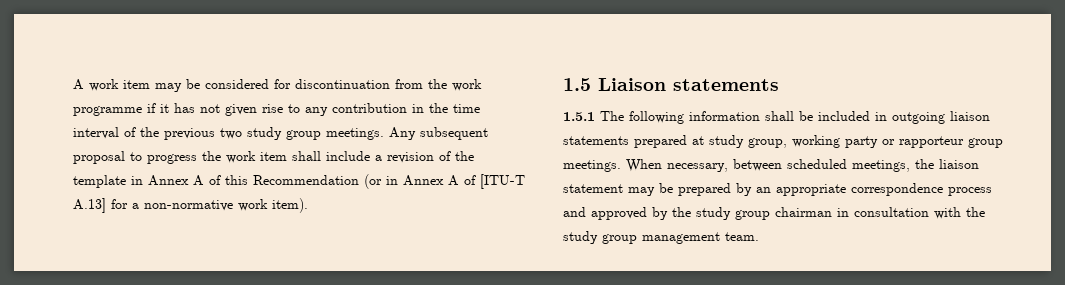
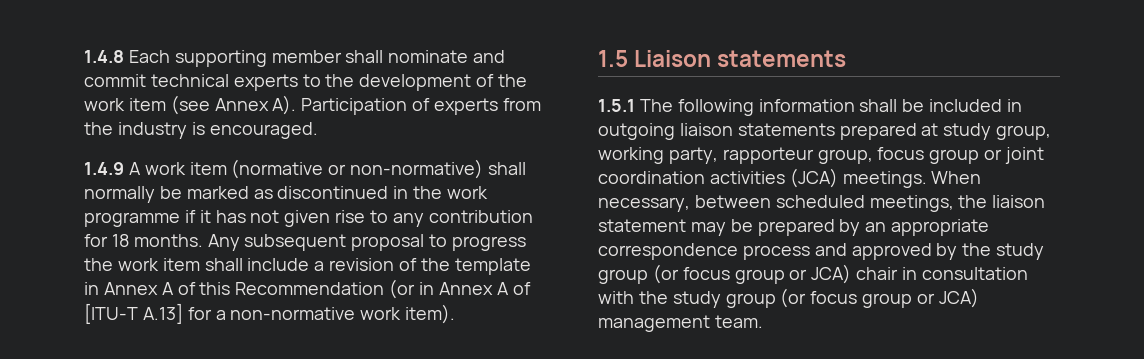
- A work item may be considered for discontinuation from the work programme if it has not given rise to any contribution in the time interval of the previous two study group meetings.
+ 1.4.8 Each supporting member shall nominate and commit technical experts to the development of the work item (see Annex A). Participation of experts from the industry is encouraged.
+ 1.4.9 A work item (normative or non-normative) shall normally be marked as discontinued in the work programme if it has not given rise to any contribution for 18 months.
- 1.5.1 The following information shall be included in outgoing liaison statements prepared at study group, working party or rapporteur group meetings.
+ 1.5.1 The following information shall be included in outgoing liaison statements prepared at study group, working party, rapporteur group, focus group or joint coordination activities (JCA) meetings.
- When necessary, between scheduled meetings, the liaison statement may be prepared by an appropriate correspondence process and approved by the study group chairman in consultation with the study group management team.
+ When necessary, between scheduled meetings, the liaison statement may be prepared by an appropriate correspondence process and approved by the study group (or focus group or JCA) chair in consultation with the study group (or focus group or JCA) management team.

